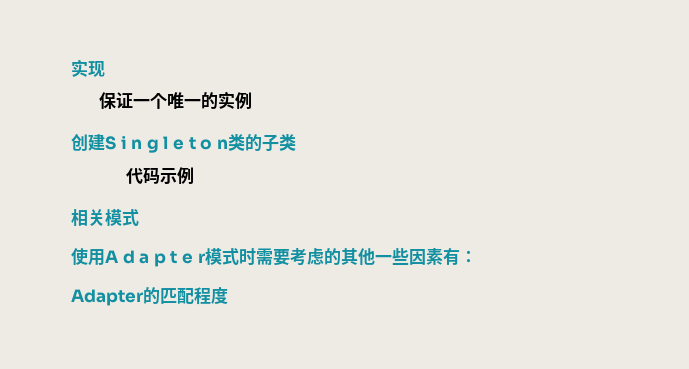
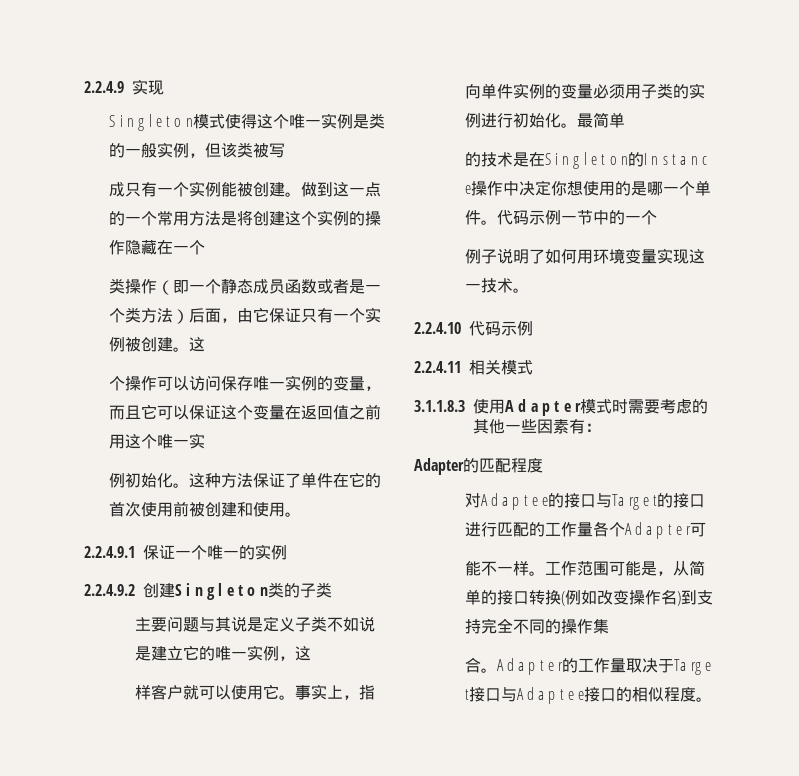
- 实现
+ 2.2.4.9实现
- 保证一个唯一的实例
+ S i n g l e t o n模式使得这个唯一实例是类的一般实例，但该类被写
+ 成只有一个实例能被创建。做到这一点的一个常用方法是将创建这个实例的操作隐藏在一个
+ 类操作（即一个静态成员函数或者是一个类方法）后面，由它保证只有一个实例被创建。这
+ 个操作可以访问保存唯一实例的变量，而且它可以保证这个变量在返回值之前用这个唯一实
+ 例初始化。这种方法保证了单件在它的首次使用前被创建和使用。
+ 2.2.4.9.1保证一个唯一的实例
- 创建S i n g l e t o n类的子类
+ 2.2.4.9.2创建S i n g l e t o n类的子类
- 代码示例
+ 主要问题与其说是定义子类不如说是建立它的唯一实例，这
+ 样客户就可以使用它。事实上，指向单件实例的变量必须用子类的实例进行初始化。最简单
+ 的技术是在S i n g l e t o n的I n s t a n c e操作中决定你想使用的是哪一个单件。代码示例一节中的一个
+ 例子说明了如何用环境变量实现这一技术。
+ 2.2.4.10代码示例
- 相关模式
+ 2.2.4.11相关模式
- 使用A d a p t e r模式时需要考虑的其他一些因素有：
+ 3.1.1.8.3使用A d a p t e r模式时需要考虑的其他一些因素有：
+ 对A d a p t e e的接口与Ta rg e t的接口进行匹配的工作量各个A d a p t e r可
+ 能不一样。工作范围可能是，从简单的接口转换(例如改变操作名)到支持完全不同的操作集
+ 合。A d a p t e r的工作量取决于Ta rg e t接口与A d a p t e e接口的相似程度。

